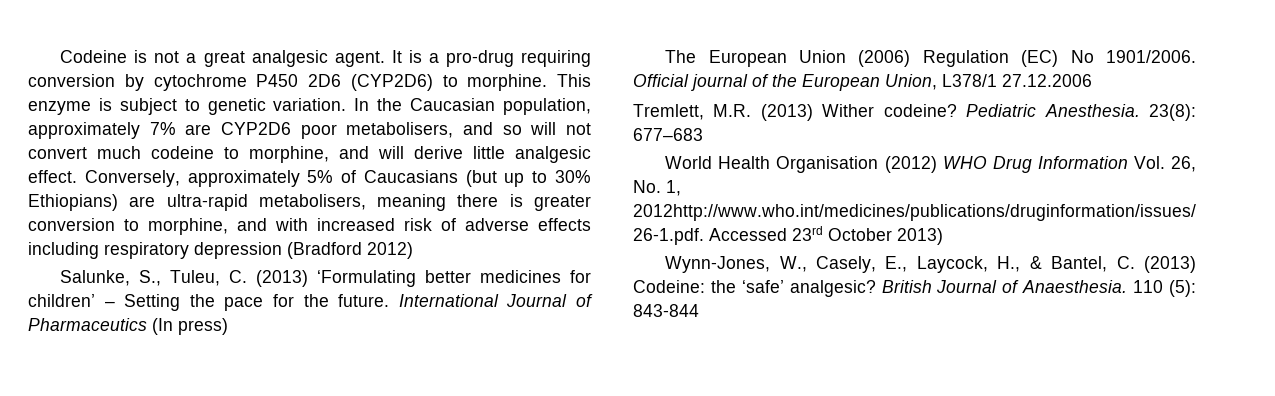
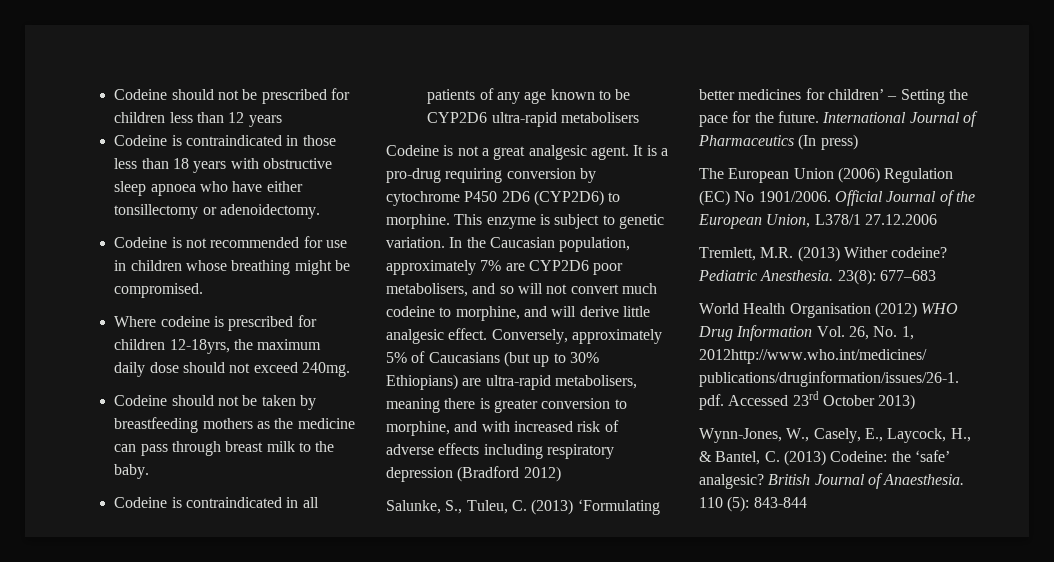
+ Codeine should not be prescribed for children less than 12 years
+ Codeine is contraindicated in those less than 18 years with obstructive sleep apnoea who have either tonsillectomy or adenoidectomy.
+ Codeine is not recommended for use in children whose breathing might be compromised.
+ Where codeine is prescribed for children 12-18yrs, the maximum daily dose should not exceed 240mg.
+ Codeine should not be taken by breastfeeding mothers as the medicine can pass through breast milk to the baby.
+ Codeine is contraindicated in all patients of any age known to be CYP2D6 ultra-rapid metabolisers
- Official journal of the European Union, L378/1 27.12.2006
+ Official Journal of the European Union, L378/1 27.12.2006

